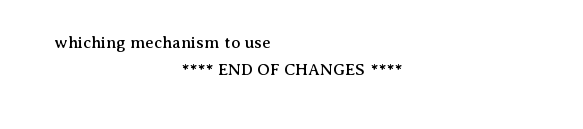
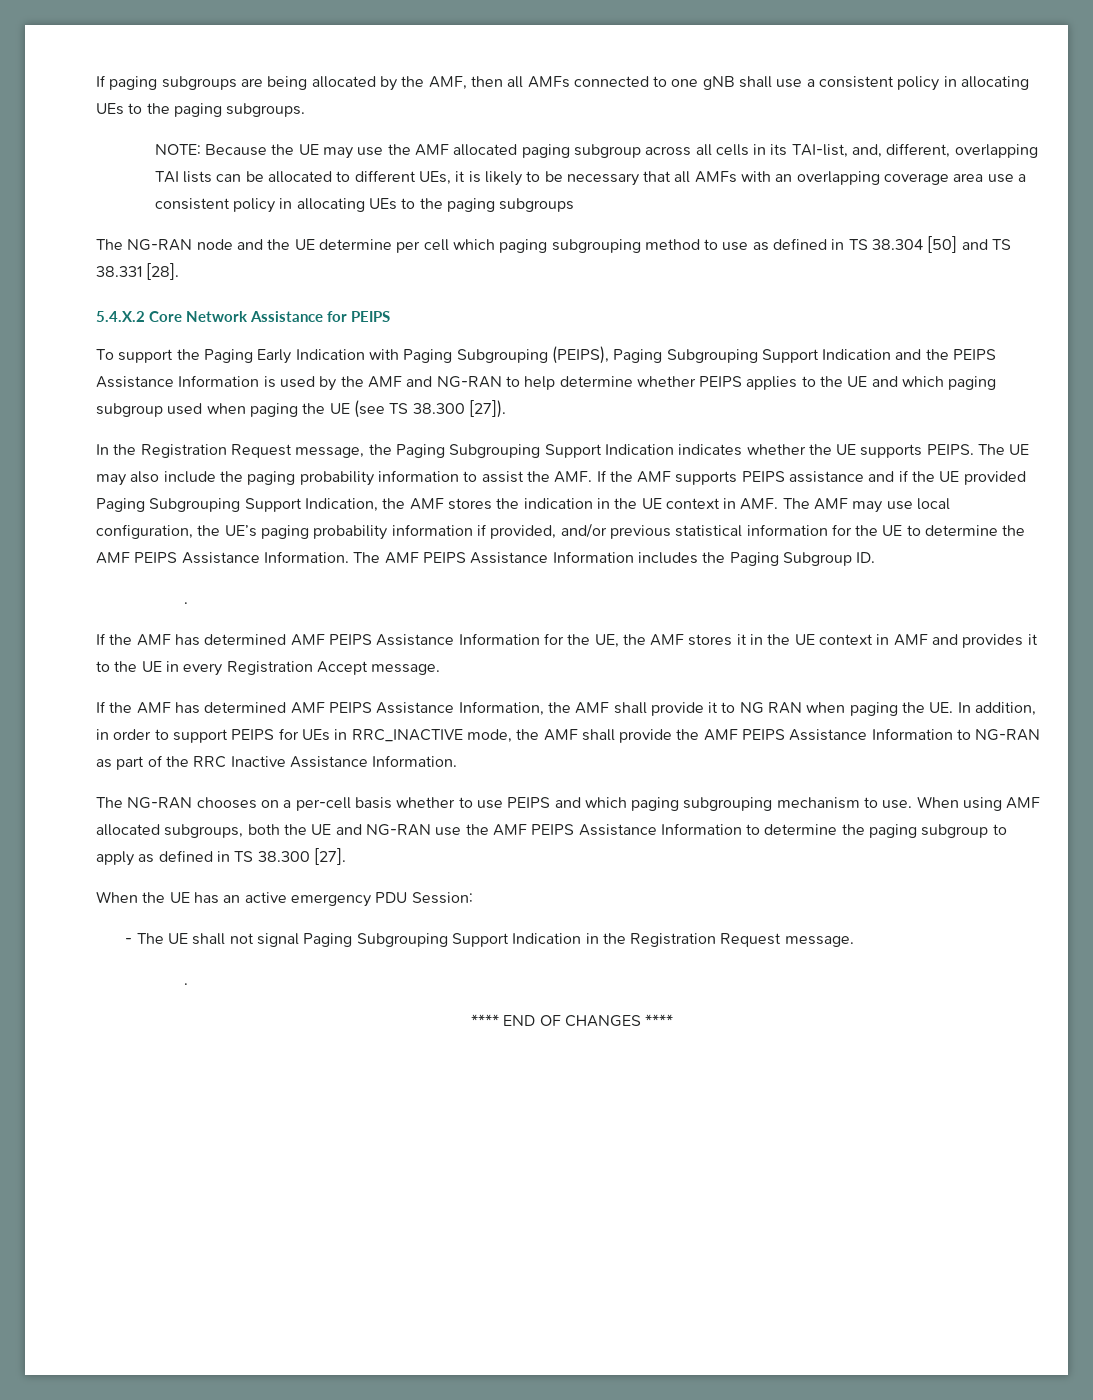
- whiching mechanism to use
+ If paging subgroups are being allocated by the AMF, then all AMFs connected to one gNB shall use a consistent policy in allocating UEs to the paging subgroups.
+ NOTE: Because the UE may use the AMF allocated paging subgroup across all cells in its TAI-list, and, different, overlapping TAI lists can be allocated to different UEs, it is likely to be necessary that all AMFs with an overlapping coverage area use a consistent policy in allocating UEs to the paging subgroups
+ The NG-RAN node and the UE determine per cell which paging subgrouping method to use as defined in TS 38.304 [50] and TS 38.331 [28].
+ 5.4.X.2 Core Network Assistance for PEIPS
+ To support the Paging Early Indication with Paging Subgrouping (PEIPS), Paging Subgrouping Support Indication and the PEIPS Assistance Information is used by the AMF and NG-RAN to help determine whether PEIPS applies to the UE and which paging subgroup used when paging the UE (see TS 38.300 [27]).
+ In the Registration Request message, the Paging Subgrouping Support Indication indicates whether the UE supports PEIPS. The UE may also include the paging probability information to assist the AMF. If the AMF supports PEIPS assistance and if the UE provided Paging Subgrouping Support Indication, the AMF stores the indication in the UE context in AMF. The AMF may use local configuration, the UE’s paging probability information if provided, and/or previous statistical information for the UE to determine the AMF PEIPS Assistance Information. The AMF PEIPS Assistance Information includes the Paging Subgroup ID.
+ .
+ If the AMF has determined AMF PEIPS Assistance Information for the UE, the AMF stores it in the UE context in AMF and provides it to the UE in every Registration Accept message.
+ If the AMF has determined AMF PEIPS Assistance Information, the AMF shall provide it to NG RAN when paging the UE. In addition, in order to support PEIPS for UEs in RRC_INACTIVE mode, the AMF shall provide the AMF PEIPS Assistance Information to NG-RAN as part of the RRC Inactive Assistance Information.
+ The NG-RAN chooses on a per-cell basis whether to use PEIPS and which paging subgrouping mechanism to use. When using AMF allocated subgroups, both the UE and NG-RAN use the AMF PEIPS Assistance Information to determine the paging subgroup to apply as defined in TS 38.300 [27].
+ When the UE has an active emergency PDU Session:
+ - The UE shall not signal Paging Subgrouping Support Indication in the Registration Request message.
+ .

